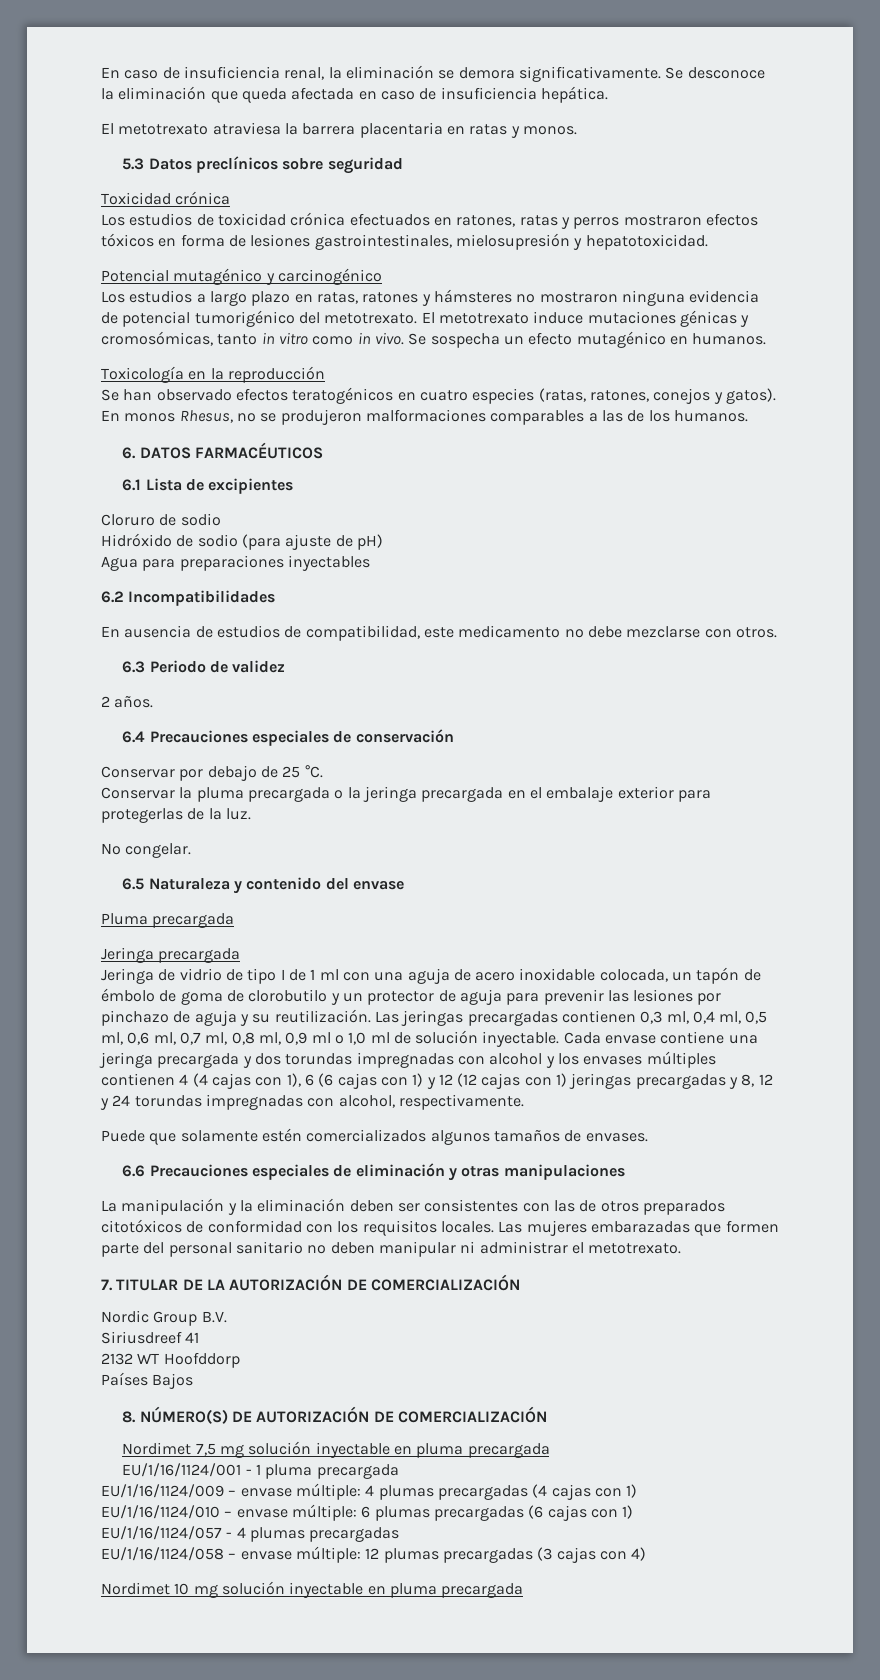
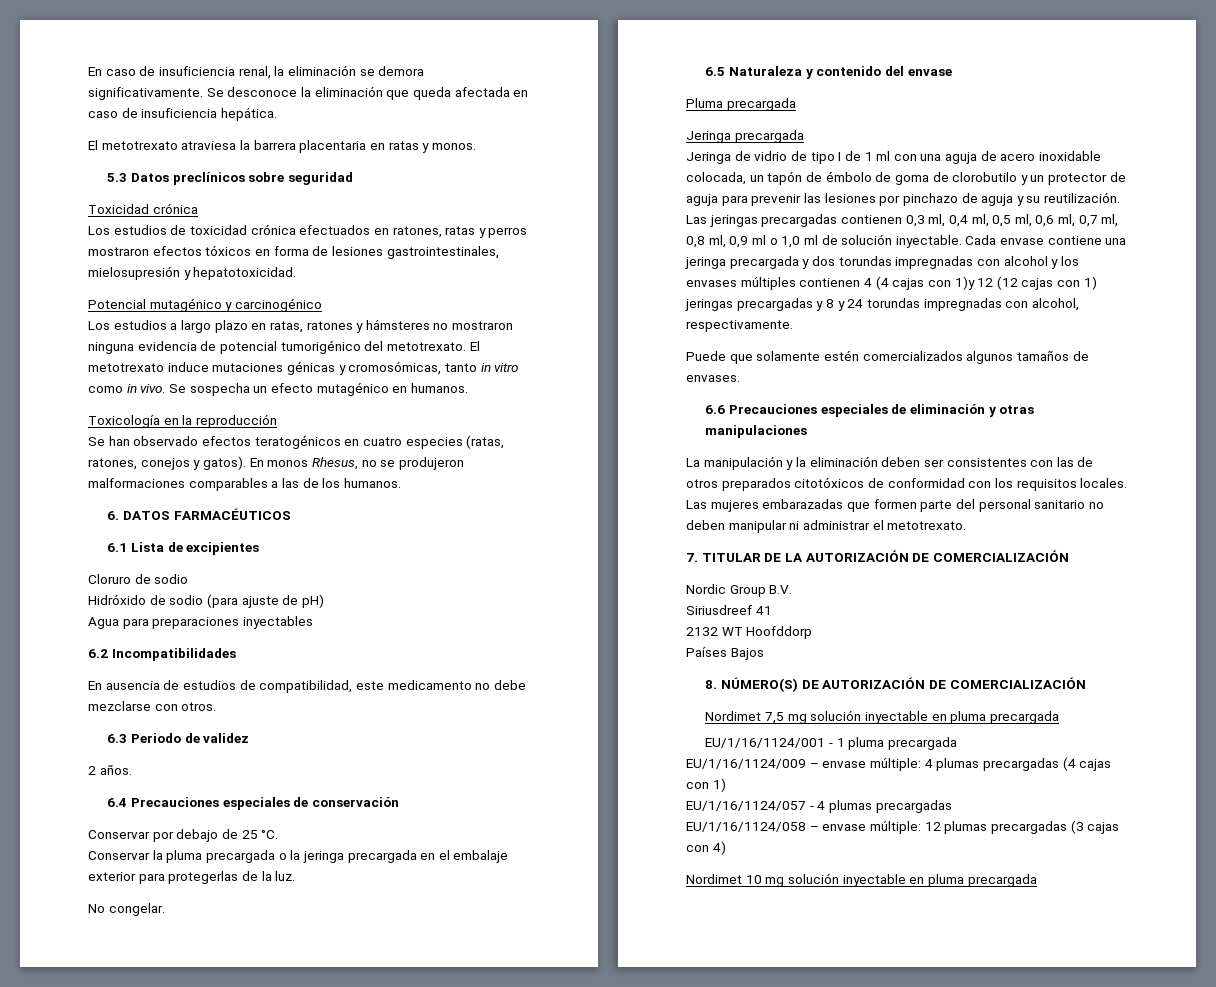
- Cada envase contiene una jeringa precargada y dos torundas impregnadas con alcohol y los envases múltiples contienen 4 (4 cajas con 1), 6 (6 cajas con 1) y 12 (12 cajas con 1) jeringas precargadas y 8, 12 y 24 torundas impregnadas con alcohol, respectivamente.
+ Cada envase contiene una jeringa precargada y dos torundas impregnadas con alcohol y los envases múltiples contienen 4 (4 cajas con 1)y 12 (12 cajas con 1) jeringas precargadas y 8 y 24 torundas impregnadas con alcohol, respectivamente.
- EU/1/16/1124/010 – envase múltiple: 6 plumas precargadas (6 cajas con 1)

